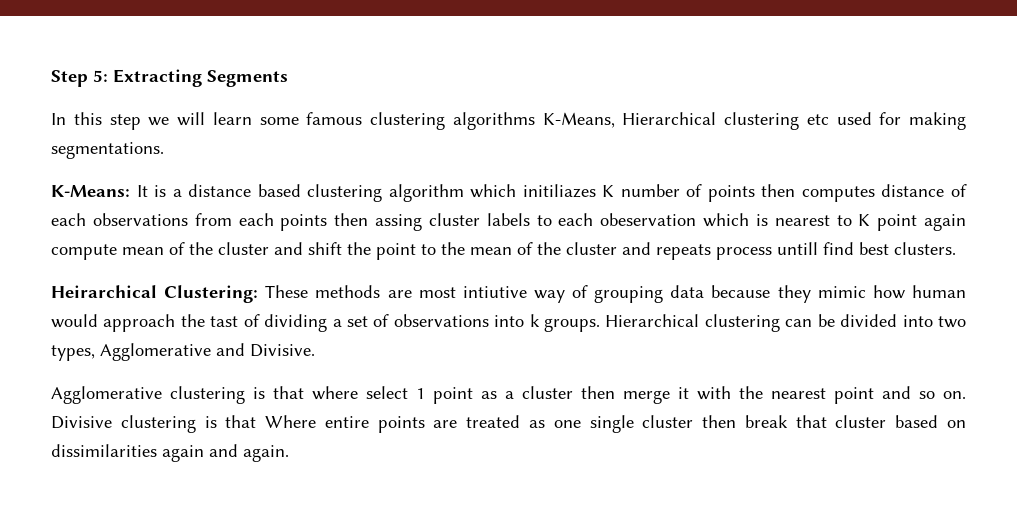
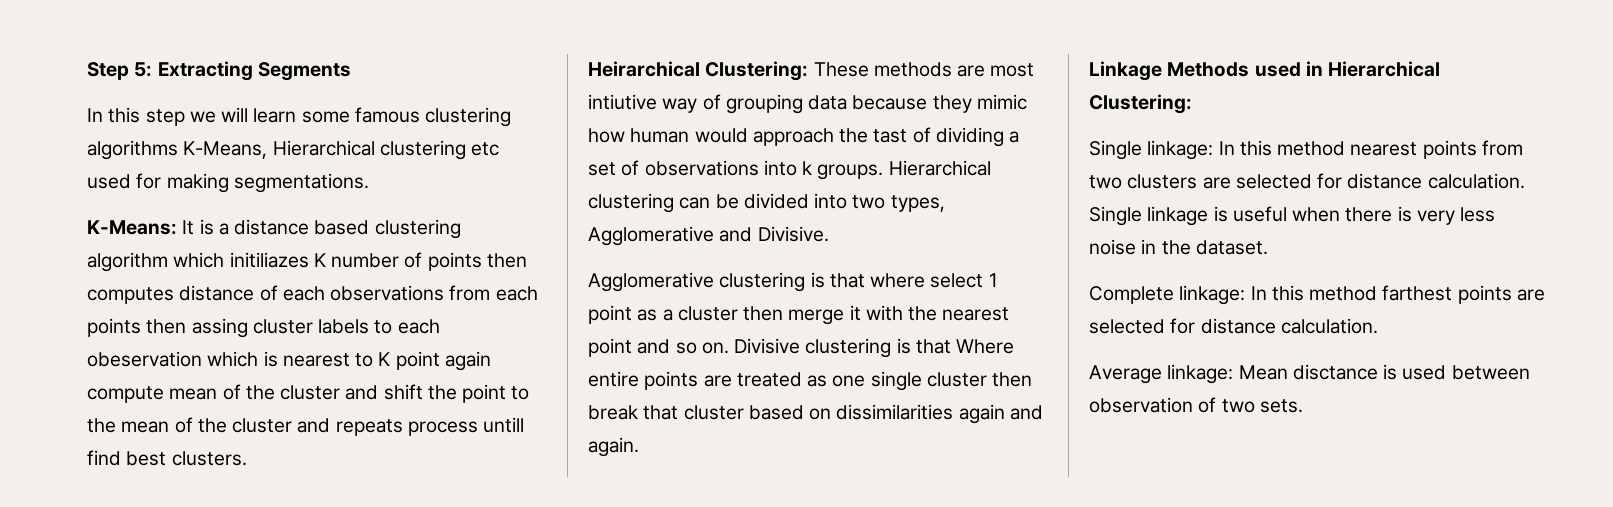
+ Linkage Methods used in Hierarchical Clustering:
+ Single linkage: In this method nearest points from two clusters are selected for distance calculation. Single linkage is useful when there is very less noise in the dataset.
+ Complete linkage: In this method farthest points are selected for distance calculation.
+ Average linkage: Mean disctance is used between observation of two sets.

